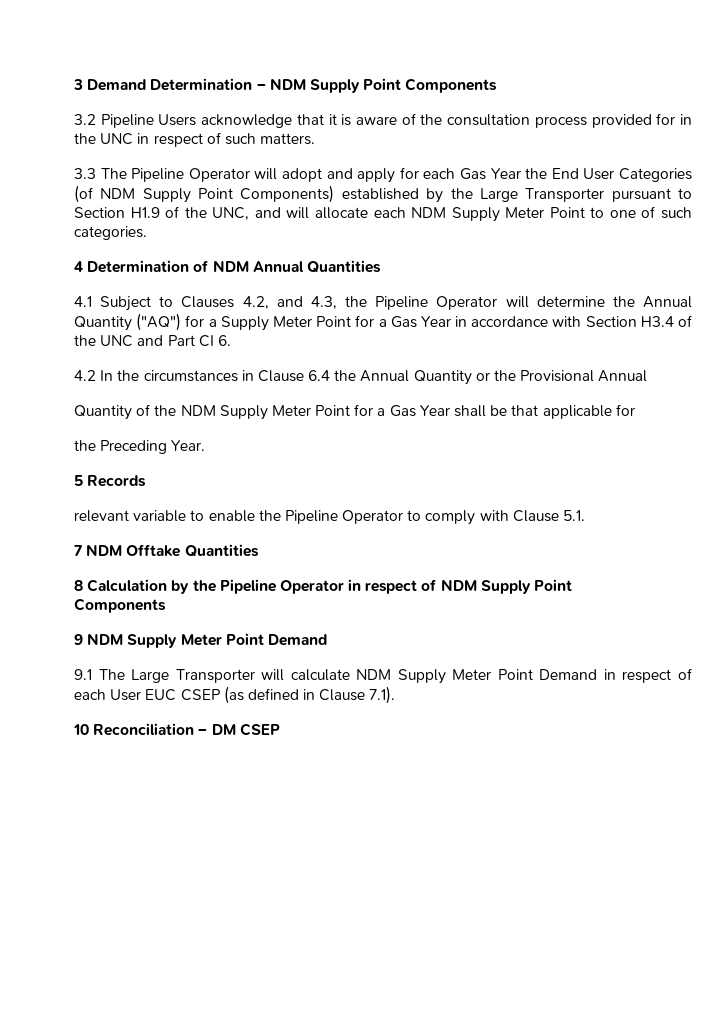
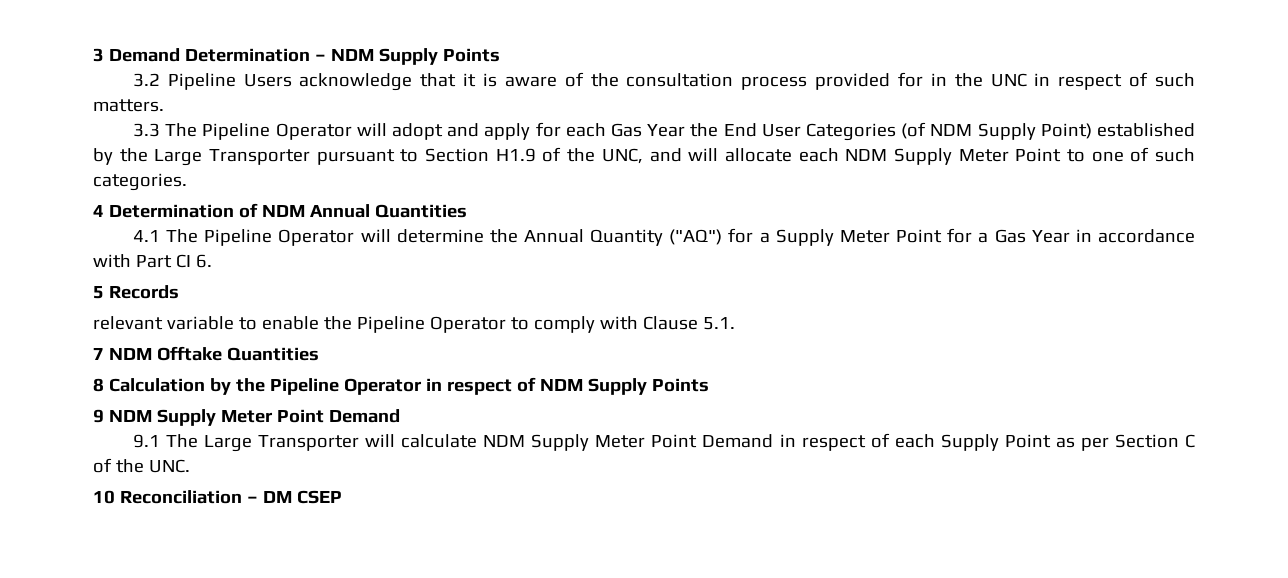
- 3 Demand Determination – NDM Supply Point Components
+ 3 Demand Determination – NDM Supply Points
- 3.3 The Pipeline Operator will adopt and apply for each Gas Year the End User Categories (of NDM Supply Point Components) established by the Large Transporter pursuant to Section H1.9 of the UNC, and will allocate each NDM Supply Meter Point to one of such categories.
+ 3.3 The Pipeline Operator will adopt and apply for each Gas Year the End User Categories (of NDM Supply Point) established by the Large Transporter pursuant to Section H1.9 of the UNC, and will allocate each NDM Supply Meter Point to one of such categories.
- 4.1 Subject to Clauses 4.2, and 4.3, the Pipeline Operator will determine the Annual Quantity ("AQ") for a Supply Meter Point for a Gas Year in accordance with Section H3.4 of the UNC and Part CI 6.
- 4.2 In the circumstances in Clause 6.4 the Annual Quantity or the Provisional Annual
- Quantity of the NDM Supply Meter Point for a Gas Year shall be that applicable for
- the Preceding Year.
+ 4.1 The Pipeline Operator will determine the Annual Quantity ("AQ") for a Supply Meter Point for a Gas Year in accordance with Part CI 6.
- 8 Calculation by the Pipeline Operator in respect of NDM Supply Point
- Components
+ 8 Calculation by the Pipeline Operator in respect of NDM Supply Points
- 9.1 The Large Transporter will calculate NDM Supply Meter Point Demand in respect of each User EUC CSEP (as defined in Clause 7.1).
+ 9.1 The Large Transporter will calculate NDM Supply Meter Point Demand in respect of each Supply Point as per Section C of the UNC.

